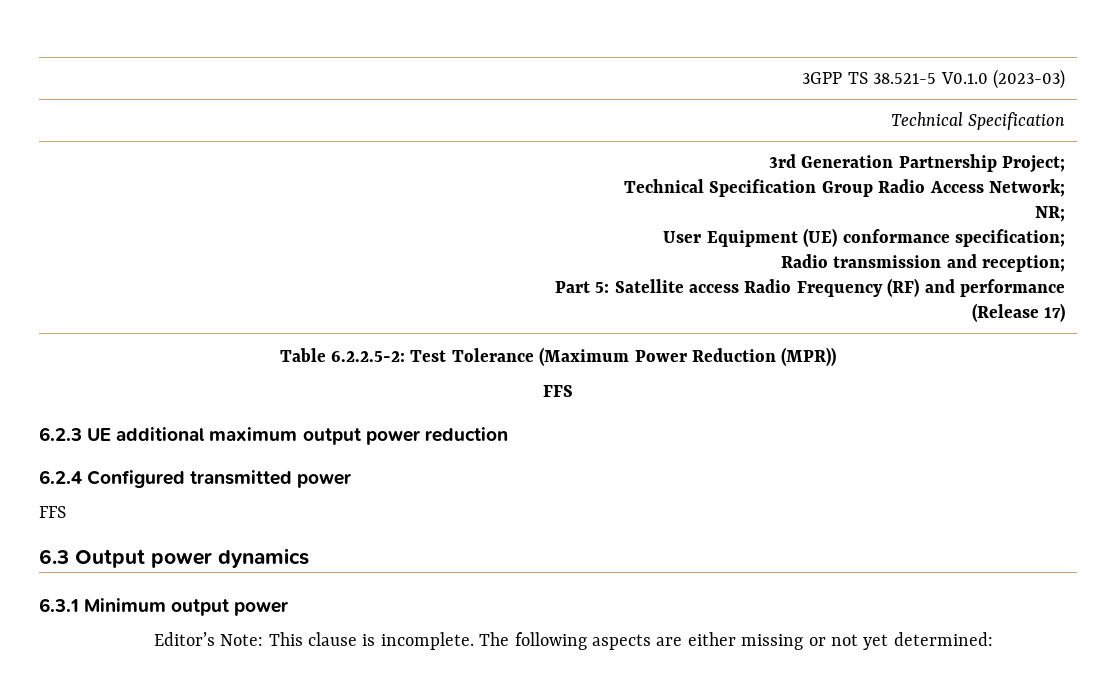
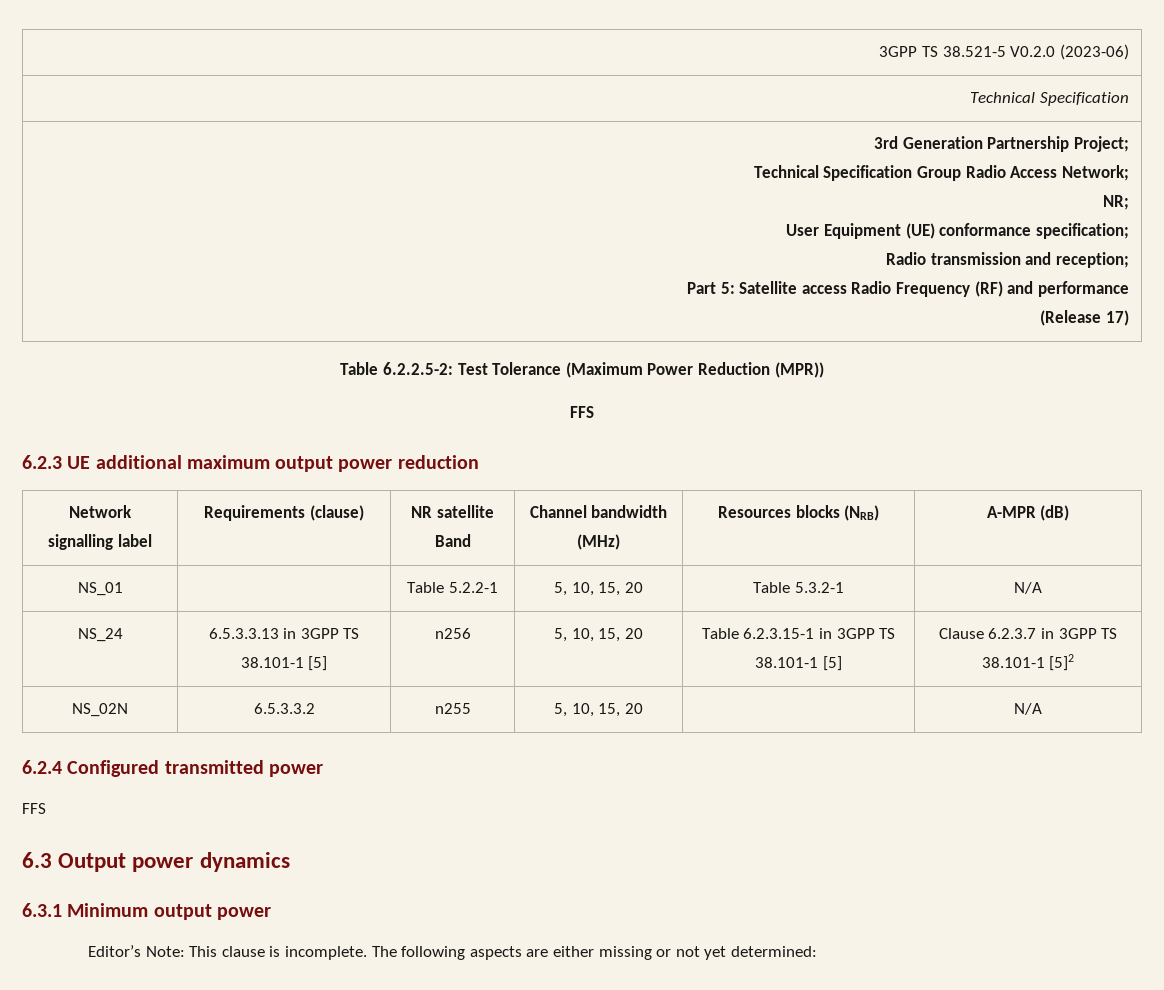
- 3GPP TS 38.521-5 V0.1.0 (2023-03)
+ 3GPP TS 38.521-5 V0.2.0 (2023-06)
+ Network signalling label | Requirements (clause) | NR satellite Band | Channel bandwidth (MHz) | Resources blocks (NRB) | A-MPR (dB)
+ NS_01 | | Table 5.2.2-1 | 5, 10, 15, 20 | Table 5.3.2-1 | N/A
+ NS_24 | 6.5.3.3.13 in 3GPP TS 38.101-1 [5] | n256 | 5, 10, 15, 20 | Table 6.2.3.15-1 in 3GPP TS 38.101-1 [5] | Clause 6.2.3.7 in 3GPP TS 38.101-1 [5]2
+ NS_02N | 6.5.3.3.2 | n255 | 5, 10, 15, 20 | | N/A

